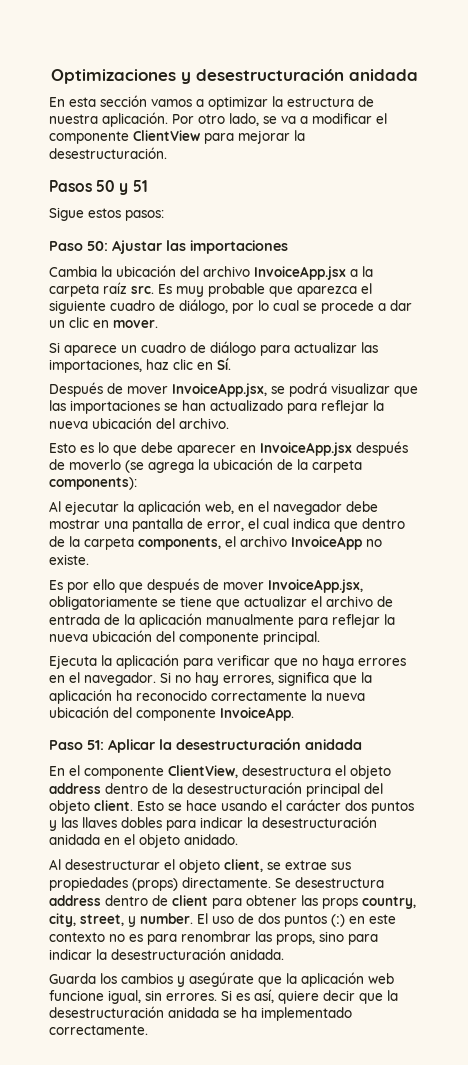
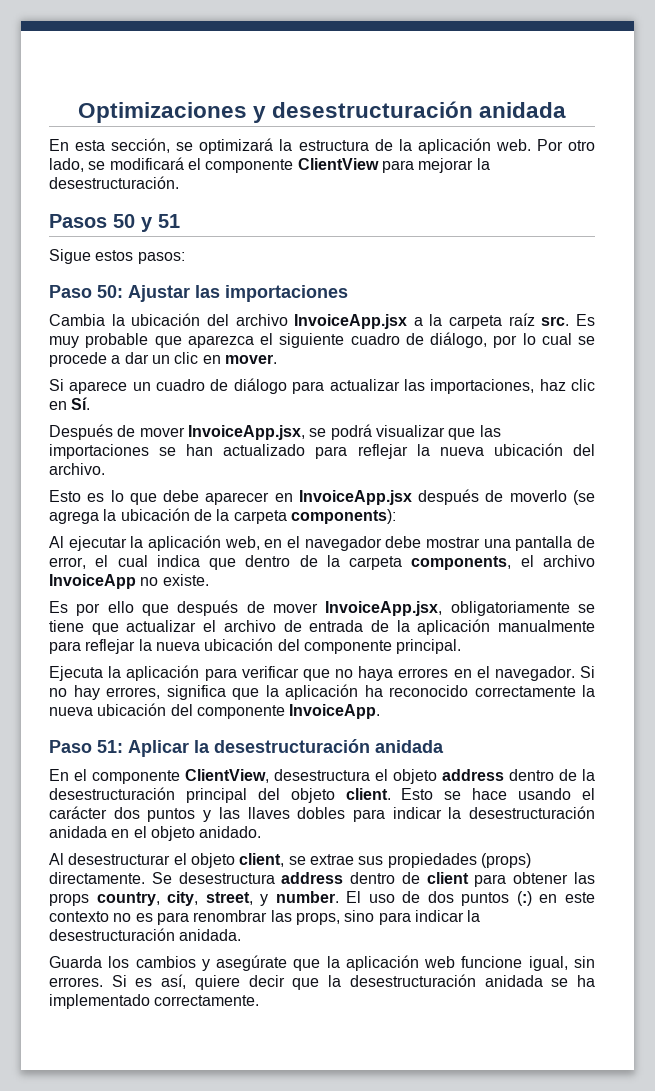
- En esta sección vamos a optimizar la estructura de nuestra aplicación.
+ En esta sección, se optimizará la estructura de la aplicación web.
- Por otro lado, se va a modificar el componente ClientView para mejorar la desestructuración.
+ Por otro lado, se modificará el componente ClientView para mejorar la desestructuración.

